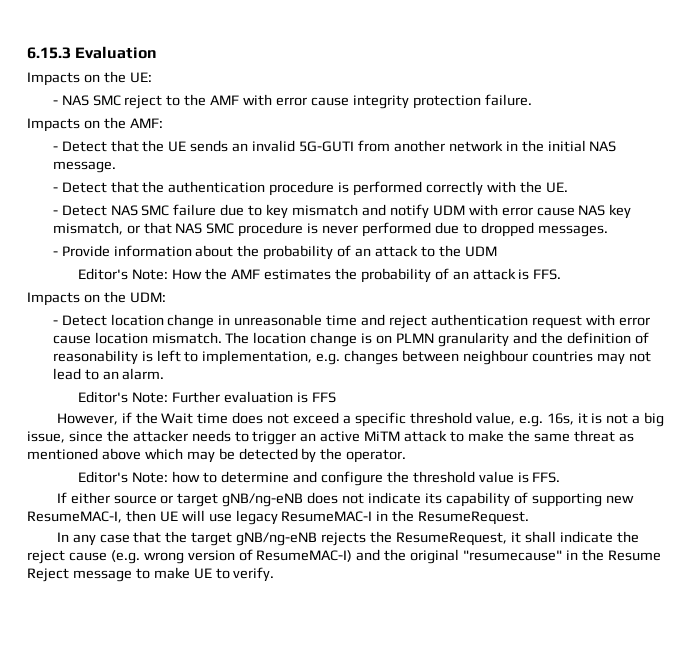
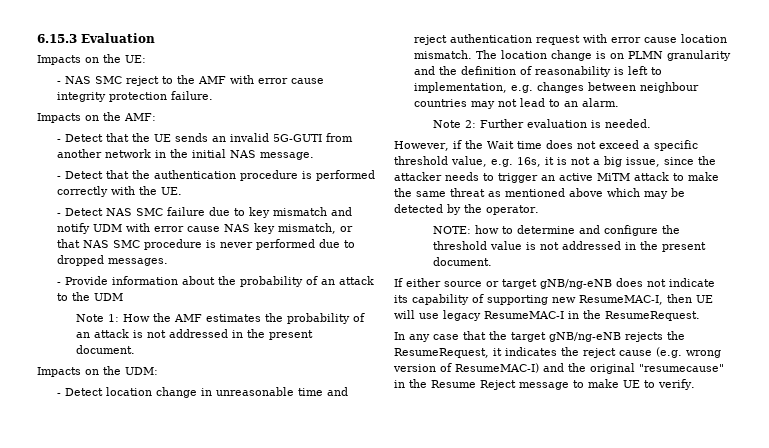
- Editor's Note: How the AMF estimates the probability of an attack is FFS.
+ Note 1: How the AMF estimates the probability of an attack is not addressed in the present document.
- Editor's Note: Further evaluation is FFS
+ Note 2: Further evaluation is needed.
- Editor's Note: how to determine and configure the threshold value is FFS.
+ NOTE: how to determine and configure the threshold value is not addressed in the present document.
- In any case that the target gNB/ng-eNB rejects the ResumeRequest, it shall indicate the reject cause (e.g. wrong version of ResumeMAC-I) and the original "resumecause" in the Resume Reject message to make UE to verify.
+ In any case that the target gNB/ng-eNB rejects the ResumeRequest, it indicates the reject cause (e.g. wrong version of ResumeMAC-I) and the original "resumecause" in the Resume Reject message to make UE to verify.

